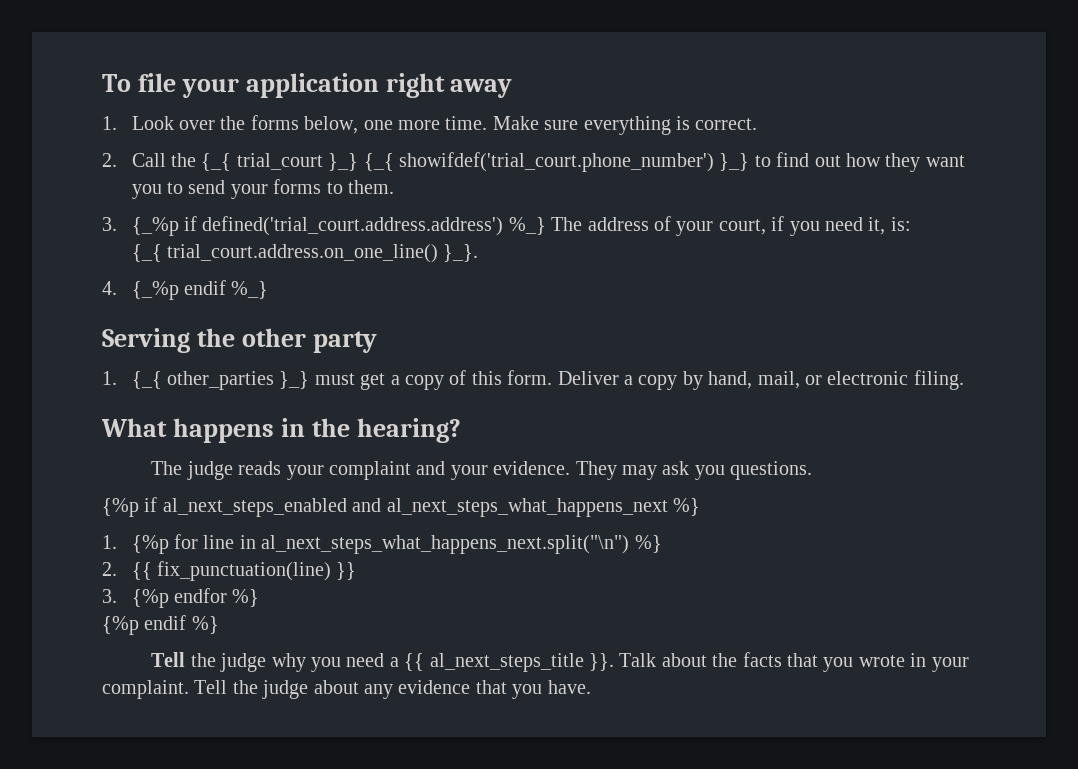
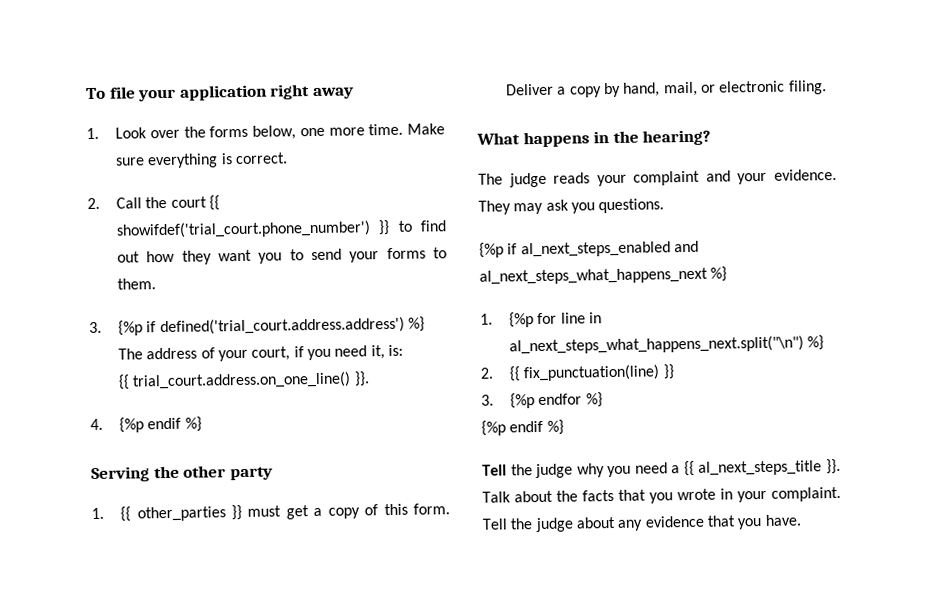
- 2. Call the {_{ trial_court }_} {_{ showifdef('trial_court.phone_number') }_} to find out how they want you to send your forms to them.
+ 2. Call the court {{ showifdef('trial_court.phone_number') }} to find out how they want you to send your forms to them.
- 3. {_%p if defined('trial_court.address.address') %_} The address of your court, if you need it, is:
+ 3. {%p if defined('trial_court.address.address') %} The address of your court, if you need it, is:
- {_{ trial_court.address.on_one_line() }_}.
- 4. {_%p endif %_}
+ {{ trial_court.address.on_one_line() }}.
+ 4. {%p endif %}
- 1. {_{ other_parties }_} must get a copy of this form.
+ 1. {{ other_parties }} must get a copy of this form.

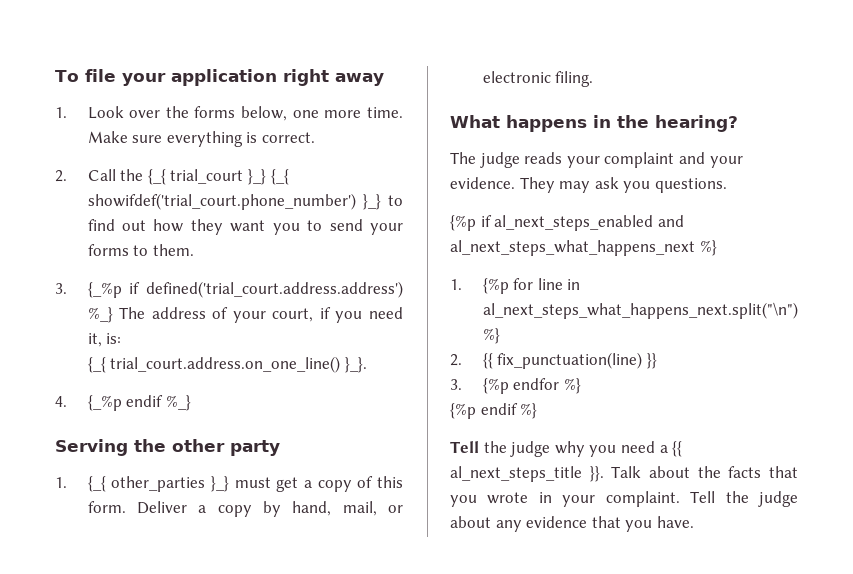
- 2. Call the court {{ showifdef('trial_court.phone_number') }} to find out how they want you to send your forms to them.
+ 2. Call the {_{ trial_court }_} {_{ showifdef('trial_court.phone_number') }_} to find out how they want you to send your forms to them.
- 3. {%p if defined('trial_court.address.address') %} The address of your court, if you need it, is:
+ 3. {_%p if defined('trial_court.address.address') %_} The address of your court, if you need it, is:
- {{ trial_court.address.on_one_line() }}.
- 4. {%p endif %}
+ {_{ trial_court.address.on_one_line() }_}.
+ 4. {_%p endif %_}
- 1. {{ other_parties }} must get a copy of this form.
+ 1. {_{ other_parties }_} must get a copy of this form.

